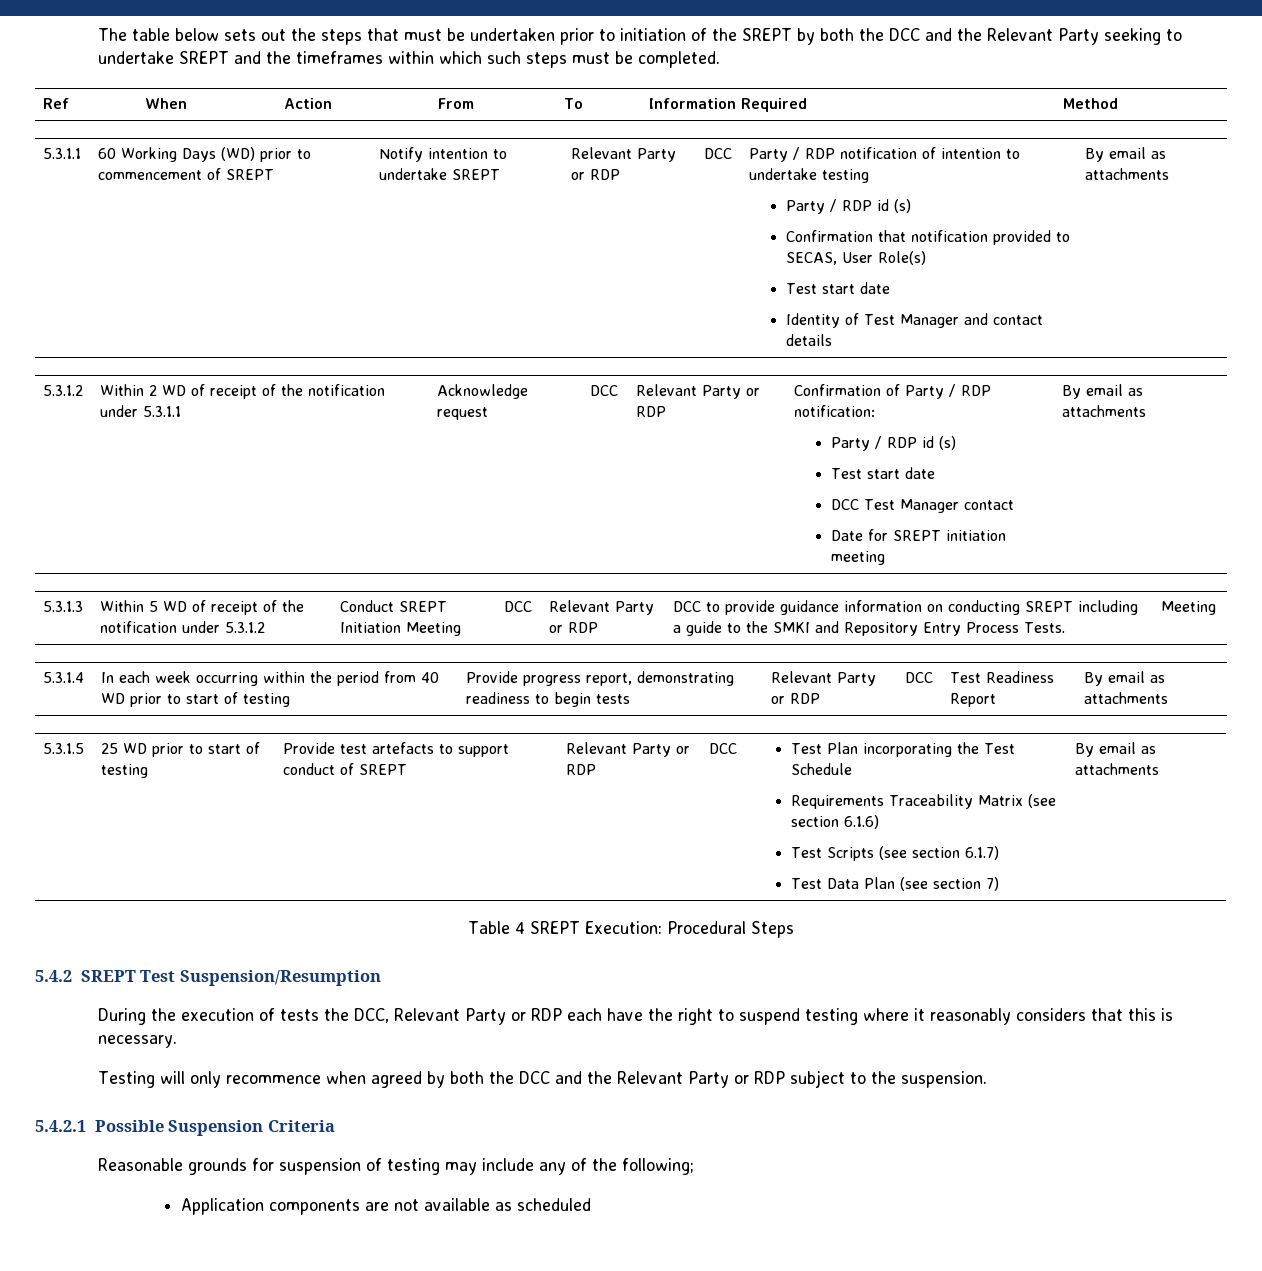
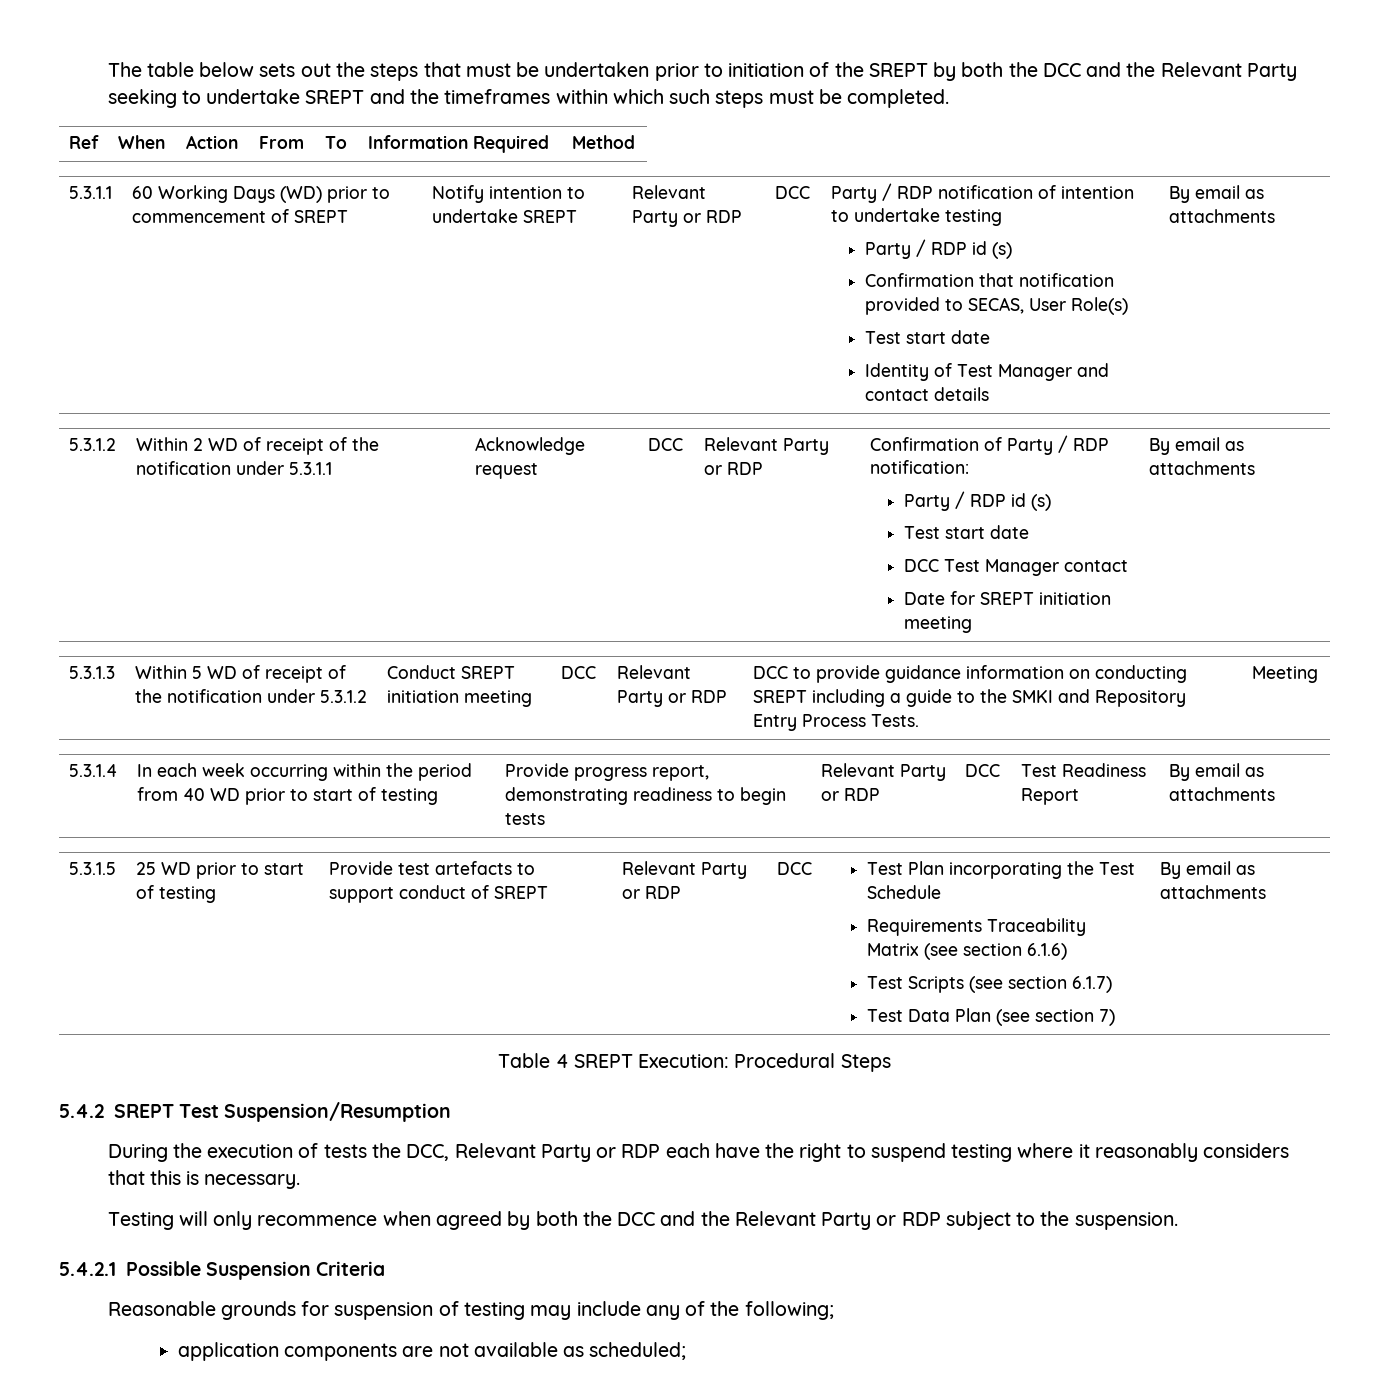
- 5.3.1.3 | Within 5 WD of receipt of the notification under 5.3.1.2 | Conduct SREPT Initiation Meeting | DCC | Relevant Party or RDP | DCC to provide guidance information on conducting SREPT including a guide to the SMKI and Repository Entry Process Tests. | Meeting
+ 5.3.1.3 | Within 5 WD of receipt of the notification under 5.3.1.2 | Conduct SREPT initiation meeting | DCC | Relevant Party or RDP | DCC to provide guidance information on conducting SREPT including a guide to the SMKI and Repository Entry Process Tests. | Meeting
- Application components are not available as scheduled
+ application components are not available as scheduled;

